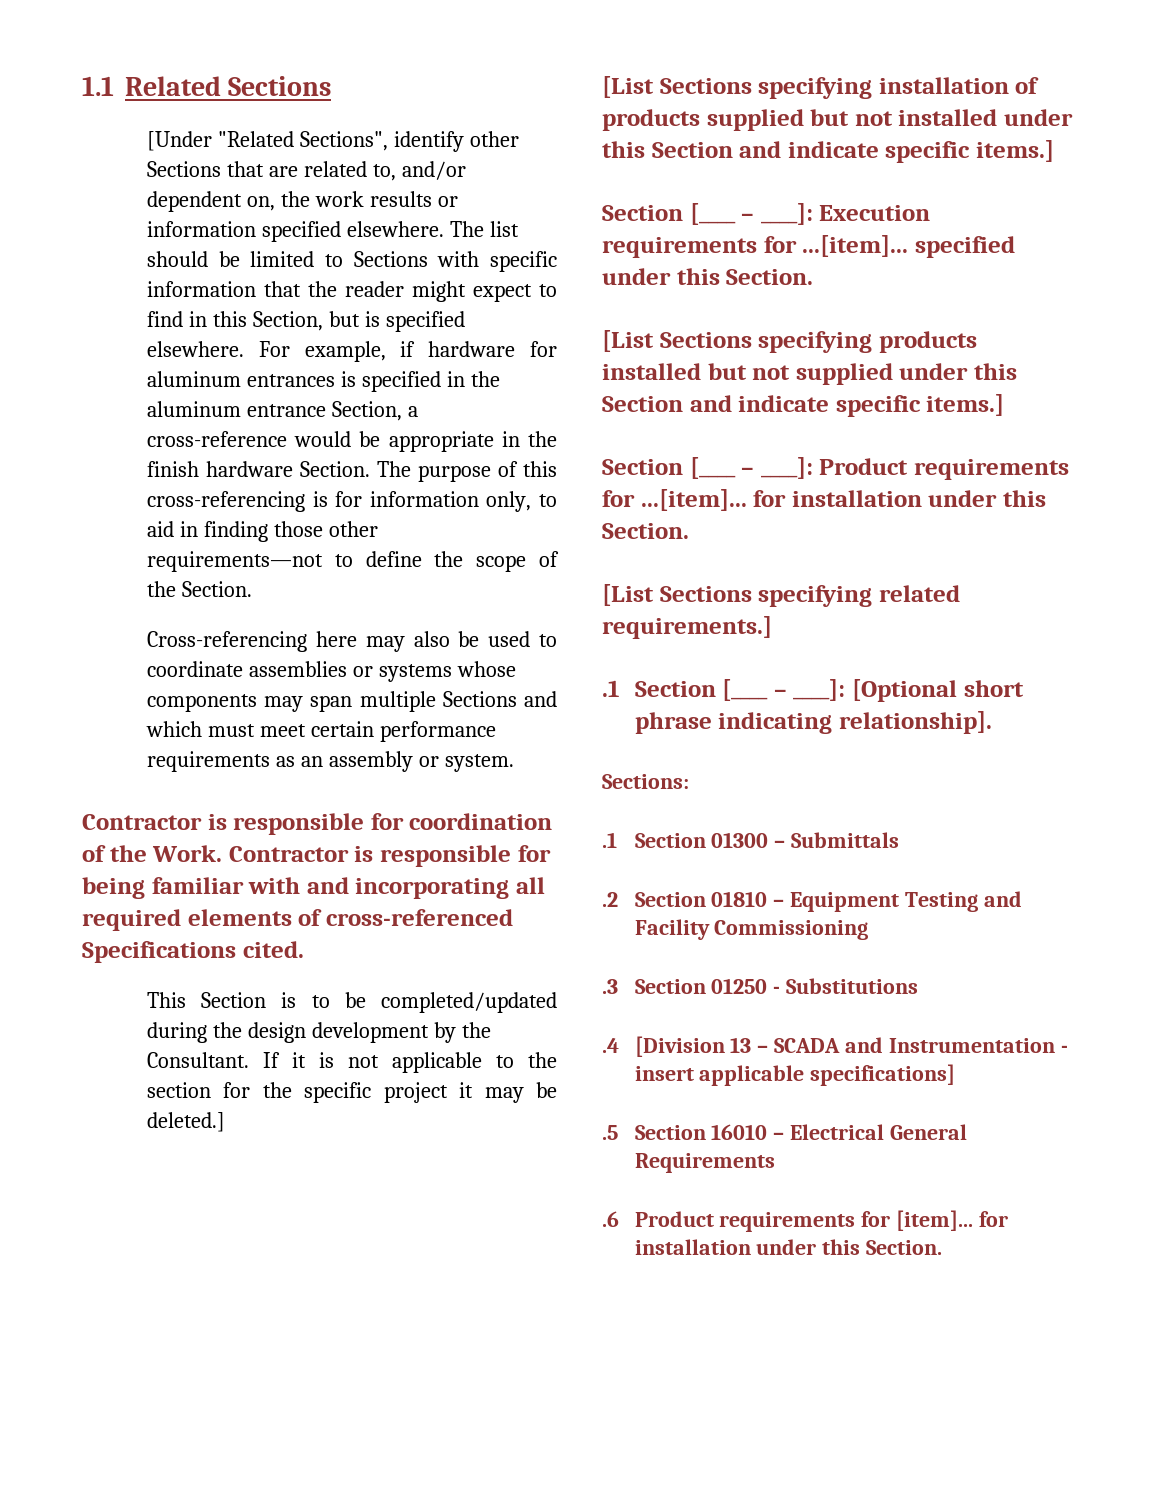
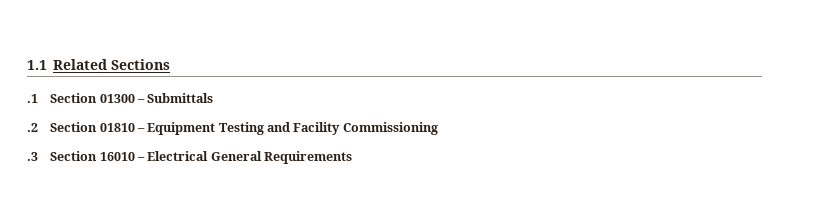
- [Under "Related Sections", identify other Sections that are related to, and/or dependent on, the work results or information specified elsewhere. The list should be limited to Sections with specific information that the reader might expect to find in this Section, but is specified elsewhere. For example, if hardware for aluminum entrances is specified in the aluminum entrance Section, a cross-reference would be appropriate in the finish hardware Section. The purpose of this cross-referencing is for information only, to aid in finding those other requirements—not to define the scope of the Section.
- Cross-referencing here may also be used to coordinate assemblies or systems whose components may span multiple Sections and which must meet certain performance requirements as an assembly or system.
- Contractor is responsible for coordination of the Work. Contractor is responsible for being familiar with and incorporating all required elements of cross-referenced Specifications cited.
- This Section is to be completed/updated during the design development by the Consultant. If it is not applicable to the section for the specific project it may be deleted.]
- [List Sections specifying installation of products supplied but not installed under this Section and indicate specific items.]
- Section [____ – ____]: Execution requirements for ...[item]... specified under this Section.
- [List Sections specifying products installed but not supplied under this Section and indicate specific items.]
- Section [____ – ____]: Product requirements for ...[item]... for installation under this Section.
- [List Sections specifying related requirements.]
- .1 Section [____ – ____]: [Optional short phrase indicating relationship].
- Sections:
- .3 Section 01250 - Substitutions
- .4 [Division 13 – SCADA and Instrumentation - insert applicable specifications]
- .5 Section 16010 – Electrical General Requirements
+ .3 Section 16010 – Electrical General Requirements
- .6 Product requirements for [item]... for installation under this Section.

